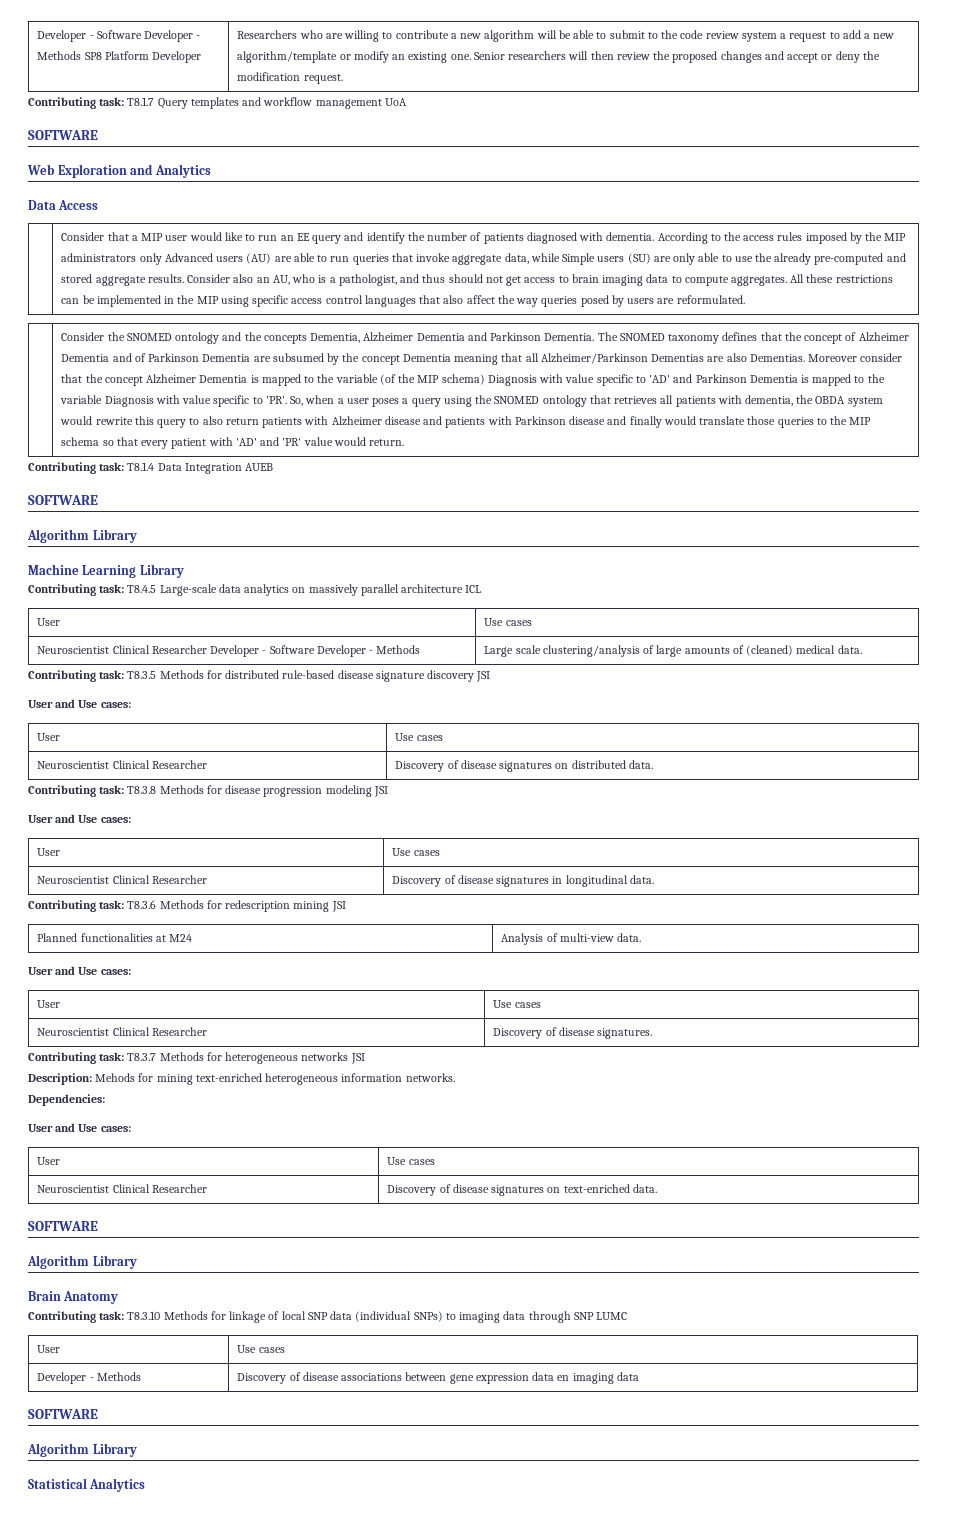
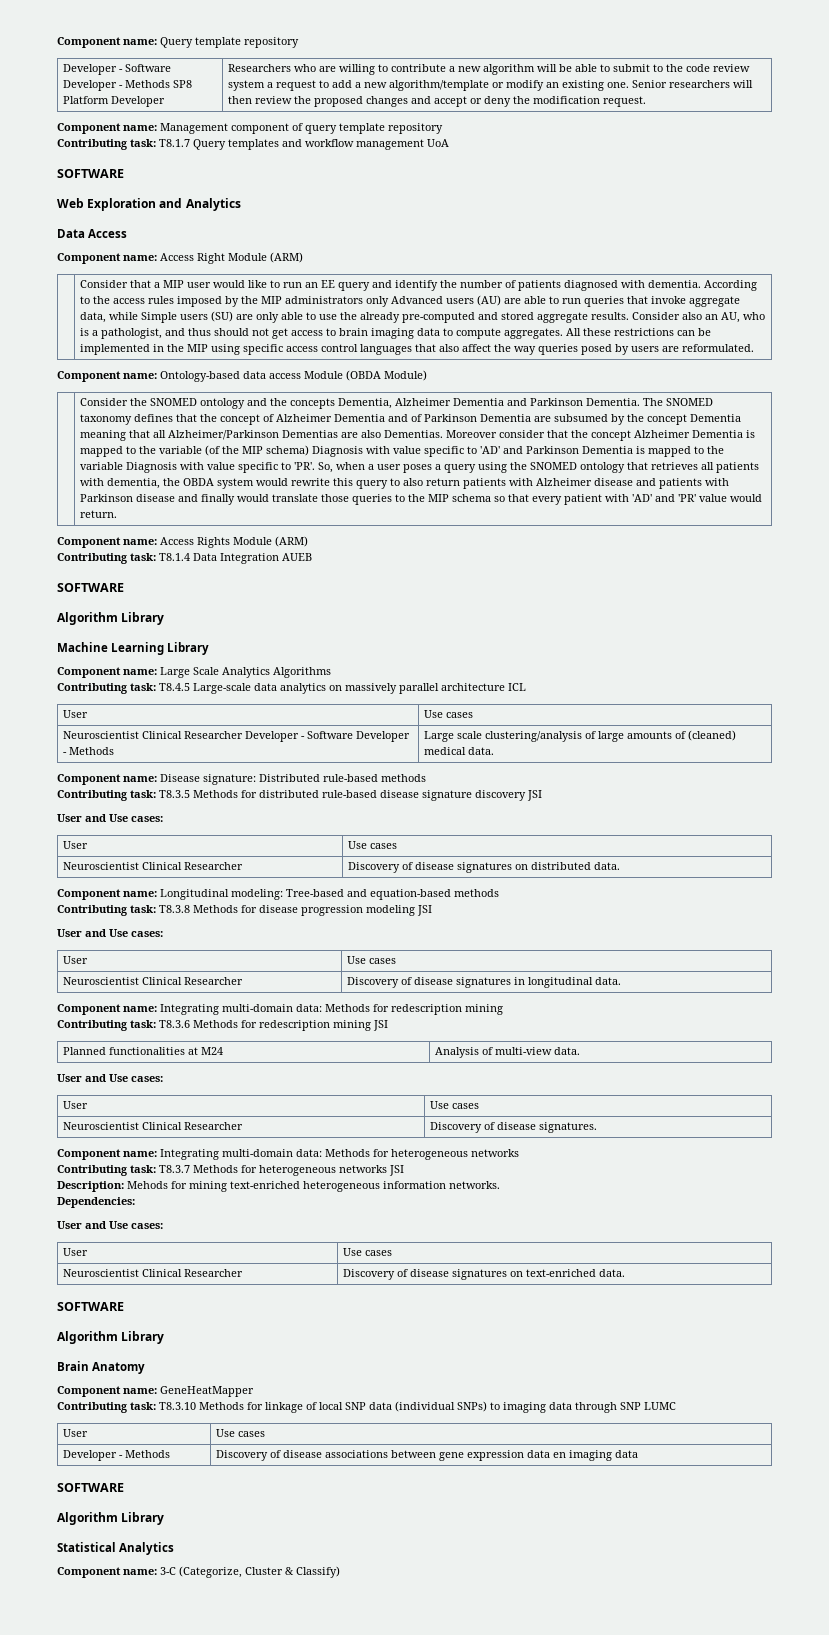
+ Component name: Query template repository
+ Component name: Management component of query template repository
+ Component name: Access Right Module (ARM)
+ Component name: Ontology-based data access Module (OBDA Module)
+ Component name: Access Rights Module (ARM)
+ Component name: Large Scale Analytics Algorithms
+ Component name: Disease signature: Distributed rule-based methods
+ Component name: Longitudinal modeling: Tree-based and equation-based methods
+ Component name: Integrating multi-domain data: Methods for redescription mining
+ Component name: Integrating multi-domain data: Methods for heterogeneous networks
+ Component name: GeneHeatMapper
+ Component name: 3-C (Categorize, Cluster & Classify)

